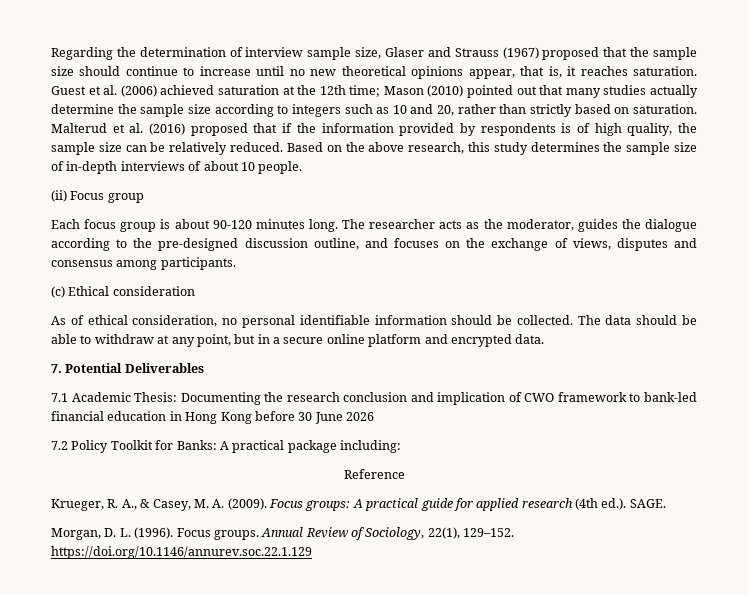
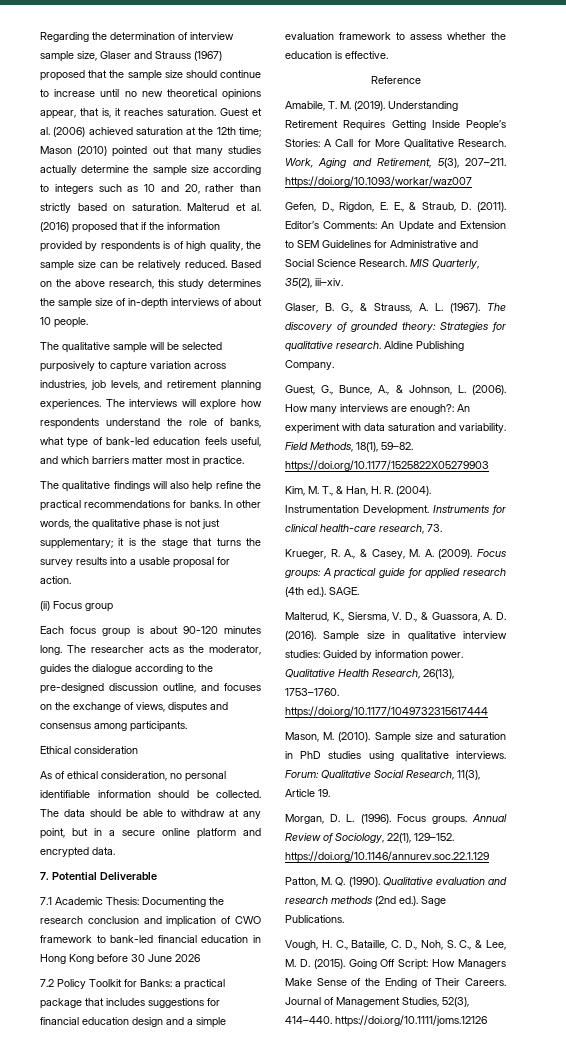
+ The qualitative sample will be selected purposively to capture variation across industries, job levels, and retirement planning experiences. The interviews will explore how respondents understand the role of banks, what type of bank-led education feels useful, and which barriers matter most in practice.
+ The qualitative findings will also help refine the practical recommendations for banks. In other words, the qualitative phase is not just supplementary; it is the stage that turns the survey results into a usable proposal for action.
- (c) Ethical consideration
+ Ethical consideration
- 7. Potential Deliverables
+ 7. Potential Deliverable
- 7.2 Policy Toolkit for Banks: A practical package including:
+ 7.2 Policy Toolkit for Banks: a practical package that includes suggestions for financial education design and a simple evaluation framework to assess whether the education is effective.
  Reference
+ Amabile, T. M. (2019). Understanding Retirement Requires Getting Inside People’s Stories: A Call for More Qualitative Research. Work, Aging and Retirement, 5(3), 207–211. https://doi.org/10.1093/workar/waz007
+ Gefen, D., Rigdon, E. E., & Straub, D. (2011). Editor’s Comments: An Update and Extension to SEM Guidelines for Administrative and Social Science Research. MIS Quarterly, 35(2), iii–xiv.
+ Glaser, B. G., & Strauss, A. L. (1967). The discovery of grounded theory: Strategies for qualitative research. Aldine Publishing Company.
+ Guest, G., Bunce, A., & Johnson, L. (2006). How many interviews are enough?: An experiment with data saturation and variability. Field Methods, 18(1), 59–82. https://doi.org/10.1177/1525822X05279903
+ Kim, M. T., & Han, H. R. (2004). Instrumentation Development. Instruments for clinical health-care research, 73.
+ Malterud, K., Siersma, V. D., & Guassora, A. D. (2016). Sample size in qualitative interview studies: Guided by information power. Qualitative Health Research, 26(13), 1753–1760. https://doi.org/10.1177/1049732315617444
+ Mason, M. (2010). Sample size and saturation in PhD studies using qualitative interviews. Forum: Qualitative Social Research, 11(3), Article 19.
+ Patton, M. Q. (1990). Qualitative evaluation and research methods (2nd ed.). Sage Publications.
+ Vough, H. C., Bataille, C. D., Noh, S. C., & Lee, M. D. (2015). Going Off Script: How Managers Make Sense of the Ending of Their Careers. Journal of Management Studies, 52(3), 414–440. https://doi.org/10.1111/joms.12126

